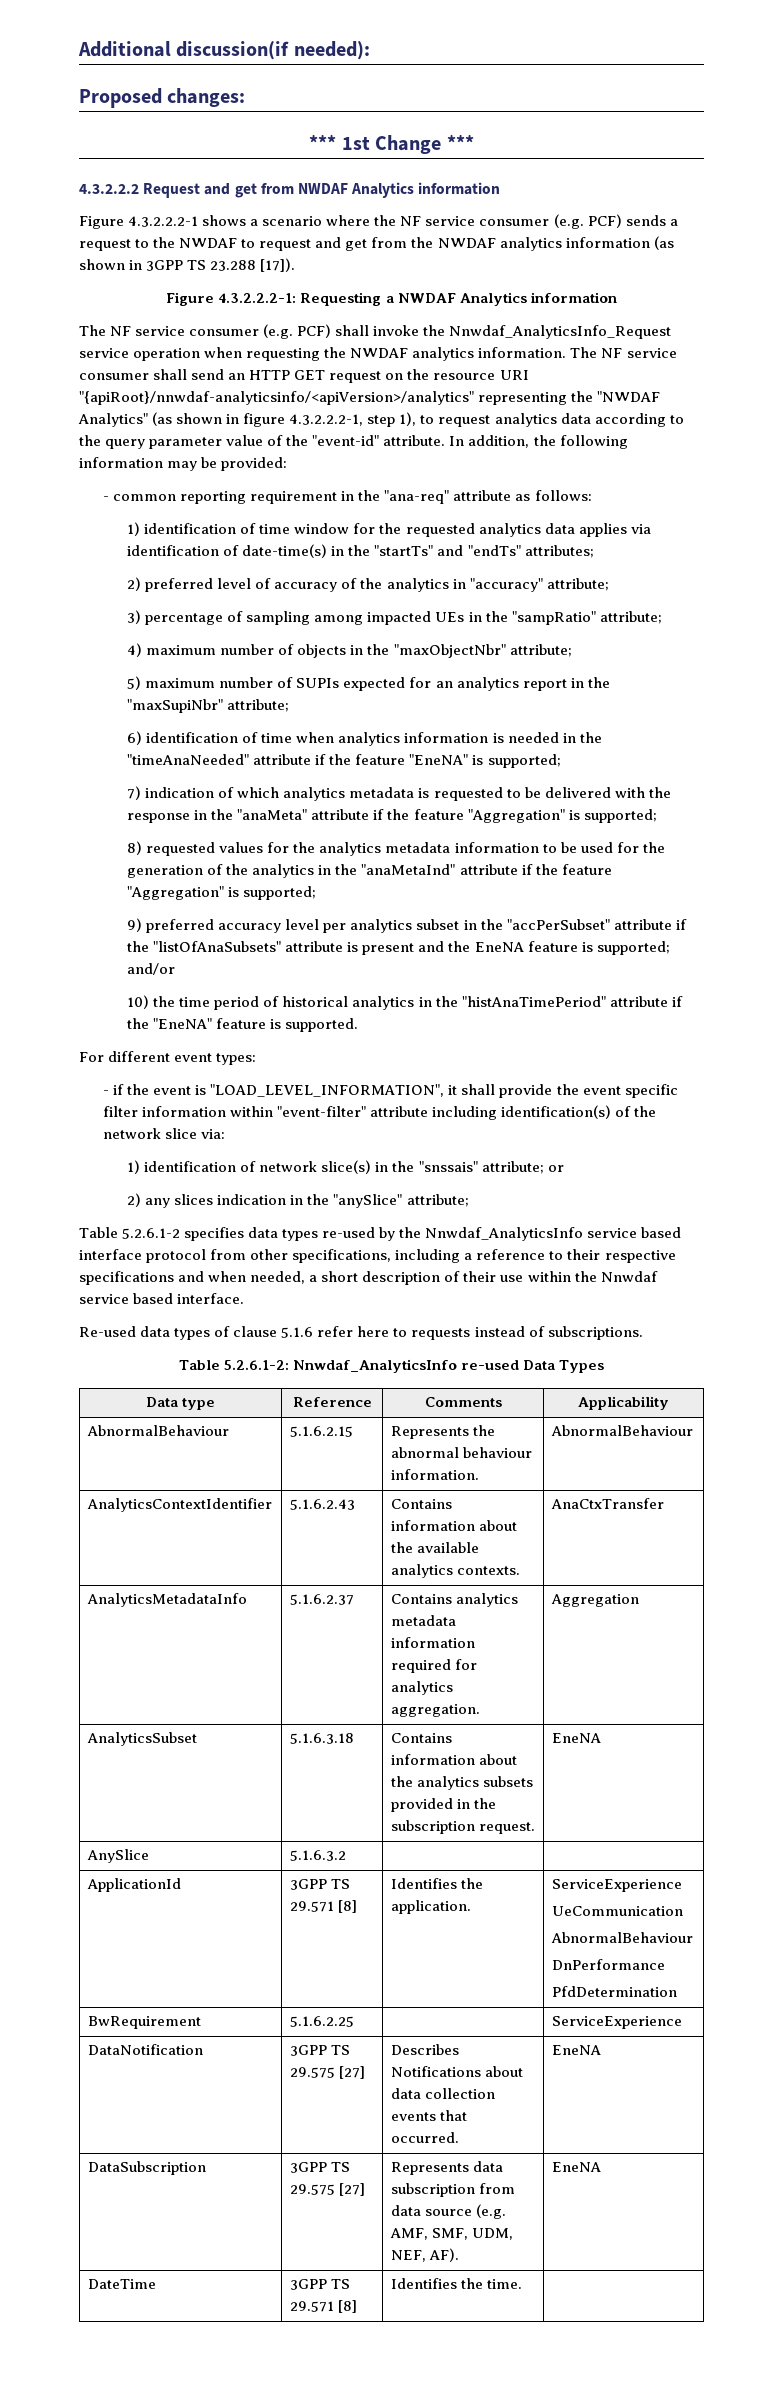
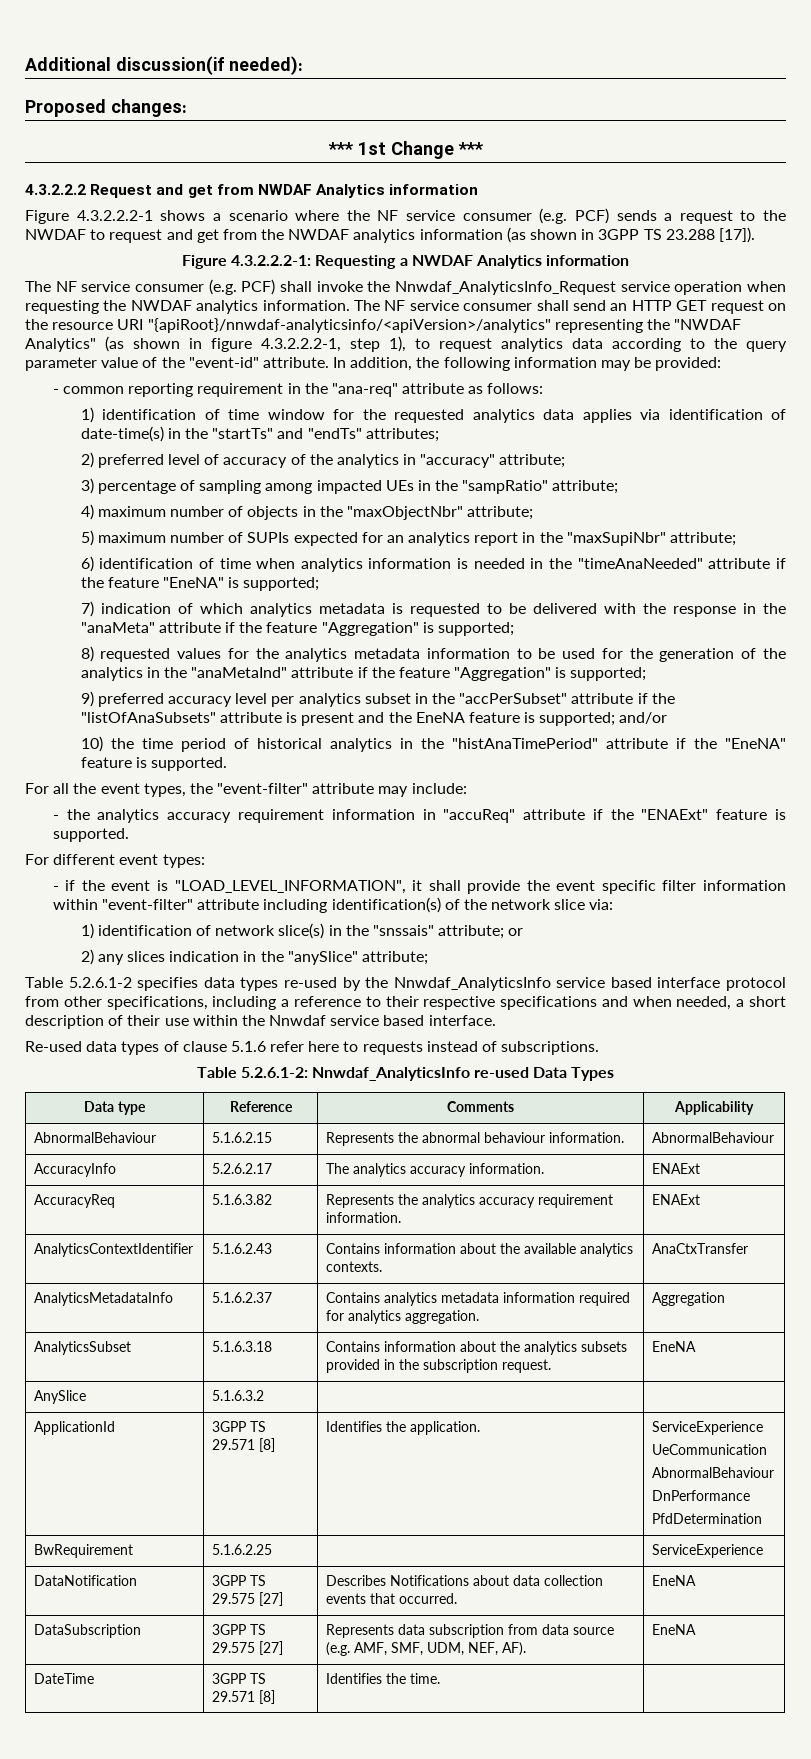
+ For all the event types, the "event-filter" attribute may include:
+ - the analytics accuracy requirement information in "accuReq" attribute if the "ENAExt" feature is supported.
+ AccuracyInfo | 5.2.6.2.17 | The analytics accuracy information. | ENAExt
+ AccuracyReq | 5.1.6.3.82 | Represents the analytics accuracy requirement information. | ENAExt

